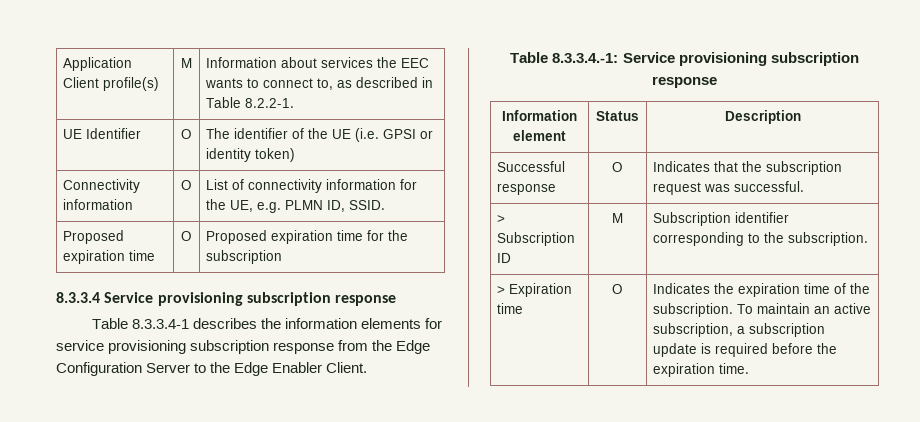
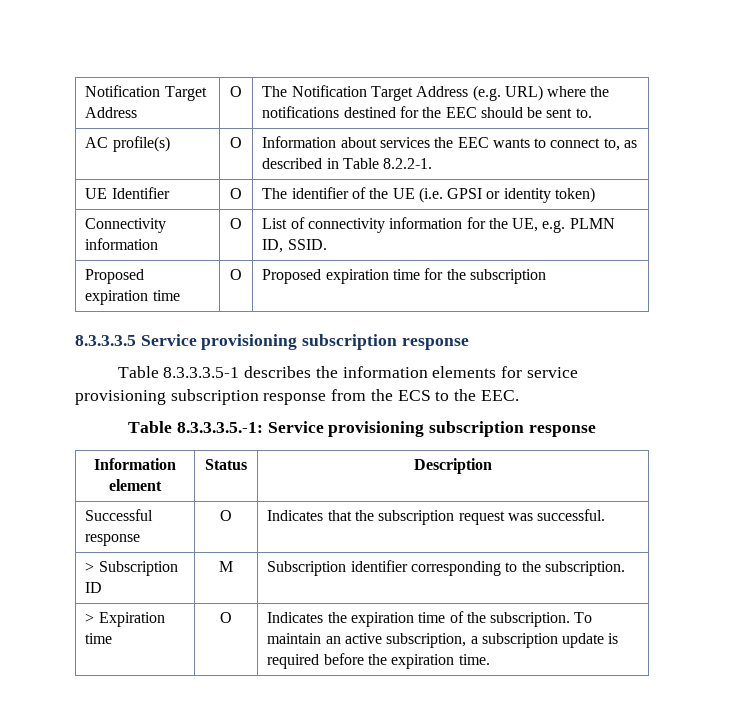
- Application Client profile(s) | M | Information about services the EEC wants to connect to, as described in Table 8.2.2-1.
+ Notification Target Address | O | The Notification Target Address (e.g. URL) where the notifications destined for the EEC should be sent to.
+ AC profile(s) | O | Information about services the EEC wants to connect to, as described in Table 8.2.2-1.
- 8.3.3.4 Service provisioning subscription response
+ 8.3.3.3.5 Service provisioning subscription response
- Table 8.3.3.4-1 describes the information elements for service provisioning subscription response from the Edge Configuration Server to the Edge Enabler Client.
- Table 8.3.3.4.-1: Service provisioning subscription response
+ Table 8.3.3.3.5-1 describes the information elements for service provisioning subscription response from the ECS to the EEC.
+ Table 8.3.3.3.5.-1: Service provisioning subscription response

